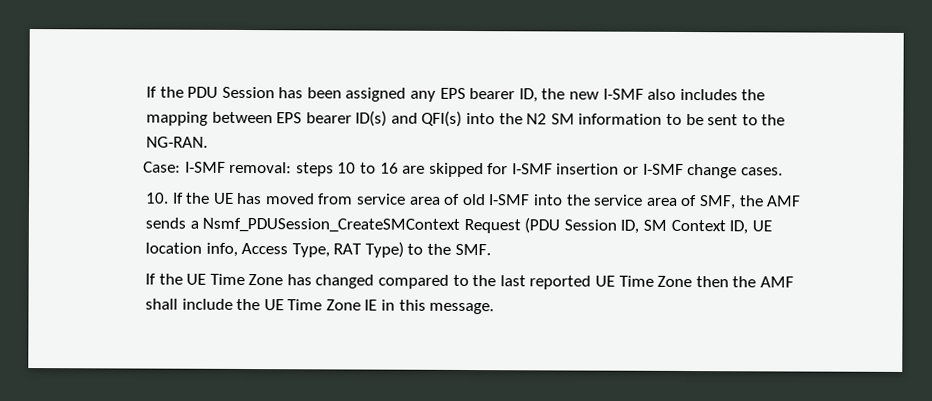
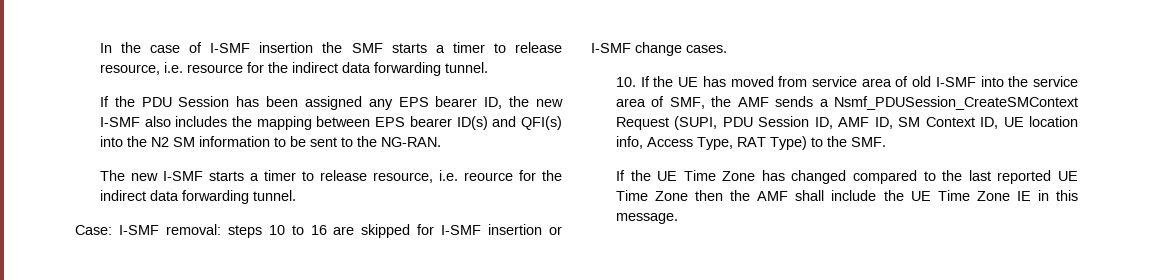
+ In the case of I-SMF insertion the SMF starts a timer to release resource, i.e. resource for the indirect data forwarding tunnel.
+ The new I-SMF starts a timer to release resource, i.e. reource for the indirect data forwarding tunnel.
- 10. If the UE has moved from service area of old I-SMF into the service area of SMF, the AMF sends a Nsmf_PDUSession_CreateSMContext Request (PDU Session ID, SM Context ID, UE location info, Access Type, RAT Type) to the SMF.
+ 10. If the UE has moved from service area of old I-SMF into the service area of SMF, the AMF sends a Nsmf_PDUSession_CreateSMContext Request (SUPI, PDU Session ID, AMF ID, SM Context ID, UE location info, Access Type, RAT Type) to the SMF.

